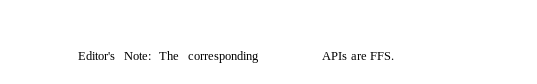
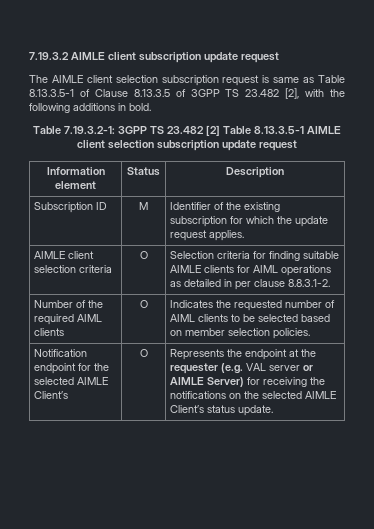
- Editor's Note: The corresponding APIs are FFS.
+ 7.19.3.2 AIMLE client subscription update request
+ The AIMLE client selection subscription request is same as Table 8.13.3.5-1 of Clause 8.13.3.5 of 3GPP TS 23.482 [2], with the following additions in bold.
+ Table 7.19.3.2-1: 3GPP TS 23.482 [2] Table 8.13.3.5-1 AIMLE client selection subscription update request
+ Information element | Status | Description
+ Subscription ID | M | Identifier of the existing subscription for which the update request applies.
+ AIMLE client selection criteria | O | Selection criteria for finding suitable AIMLE clients for AIML operations as detailed in per clause 8.8.3.1-2.
+ Number of the required AIML clients | O | Indicates the requested number of AIML clients to be selected based on member selection policies.
+ Notification endpoint for the selected AIMLE Client’s | O | Represents the endpoint at the requester (e.g. VAL server or AIMLE Server) for receiving the notifications on the selected AIMLE Client’s status update.

